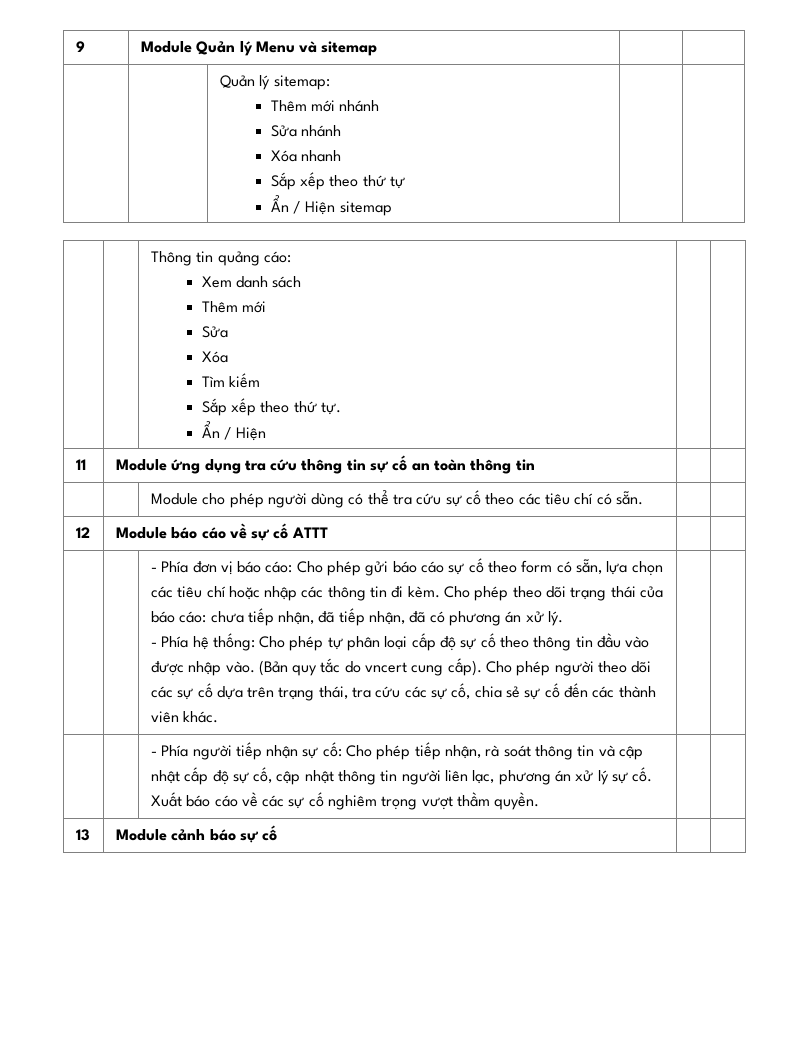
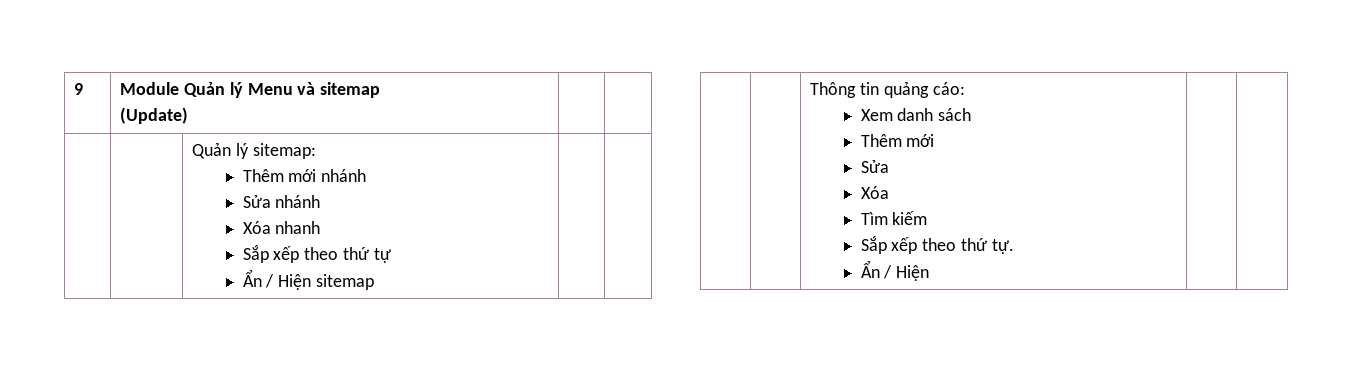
- 9 | Module Quản lý Menu và sitemap | |
+ 9 | Module Quản lý Menu và sitemap
+ (Update) | |
- 11 | Module ứng dụng tra cứu thông tin sự cố an toàn thông tin | |
- | | Module cho phép người dùng có thể tra cứu sự cố theo các tiêu chí có sẵn. | |
- 12 | Module báo cáo về sự cố ATTT | |
- | | - Phía đơn vị báo cáo: Cho phép gửi báo cáo sự cố theo form có sẵn, lựa chọn các tiêu chí hoặc nhập các thông tin đi kèm. Cho phép theo dõi trạng thái của báo cáo: chưa tiếp nhận, đã tiếp nhận, đã có phương án xử lý.
- - Phía hệ thống: Cho phép tự phân loại cấp độ sự cố theo thông tin đầu vào được nhập vào. (Bản quy tắc do vncert cung cấp). Cho phép người theo dõi các sự cố dựa trên trạng thái, tra cứu các sự cố, chia sẻ sự cố đến các thành viên khác. | |
- | | - Phía người tiếp nhận sự cố: Cho phép tiếp nhận, rà soát thông tin và cập nhật cấp độ sự cố, cập nhật thông tin người liên lạc, phương án xử lý sự cố. Xuất báo cáo về các sự cố nghiêm trọng vượt thầm quyền. | |
- 13 | Module cảnh báo sự cố | |

